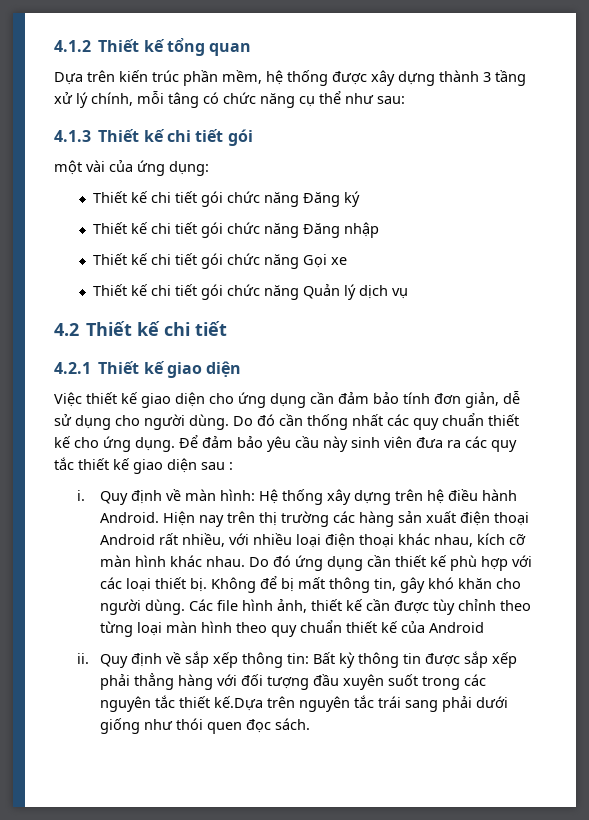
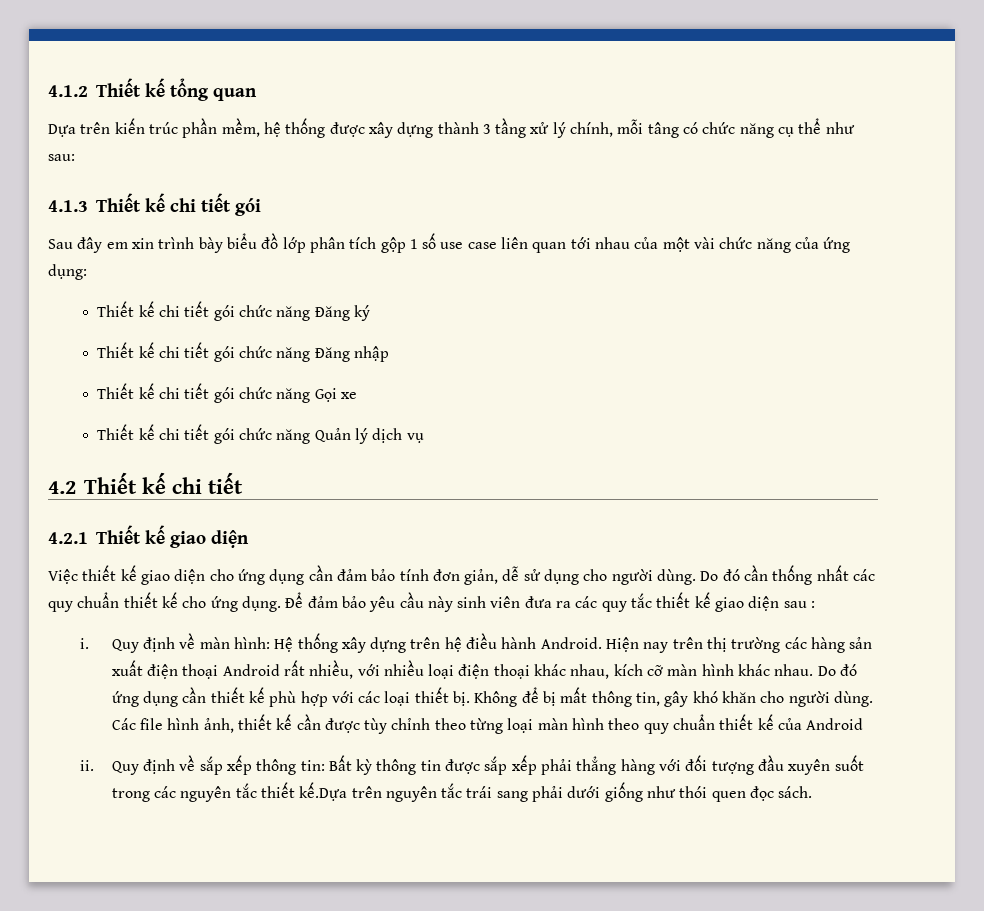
- một vài của ứng dụng:
+ Sau đây em xin trình bày biểu đồ lớp phân tích gộp 1 số use case liên quan tới nhau của một vài chức năng của ứng dụng:

